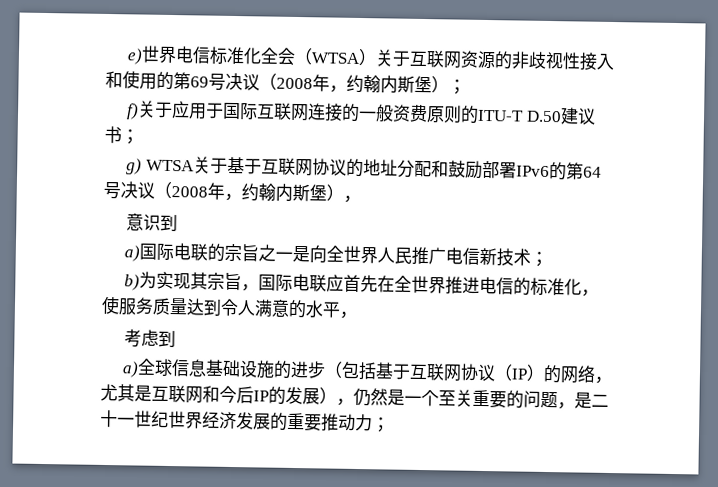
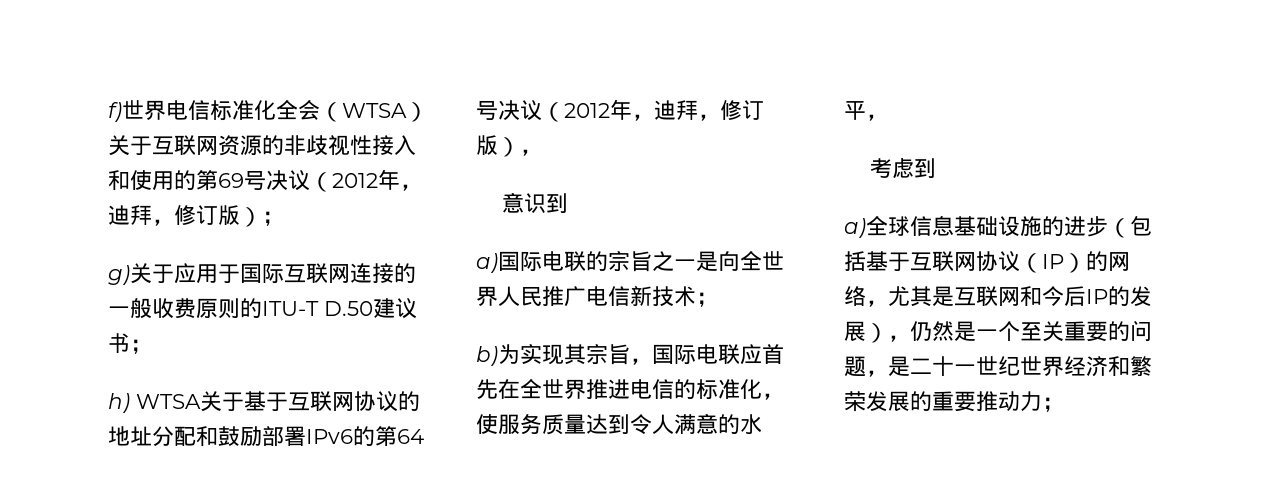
- e)世界电信标准化全会（WTSA）关于互联网资源的非歧视性接入和使用的第69号决议（2008年，约翰内斯堡）；
+ f)世界电信标准化全会（WTSA）关于互联网资源的非歧视性接入和使用的第69号决议（2012年，迪拜，修订版）；
- f)关于应用于国际互联网连接的一般资费原则的ITU-T D.50建议书；
+ g)关于应用于国际互联网连接的一般收费原则的ITU-T D.50建议书；
- g) WTSA关于基于互联网协议的地址分配和鼓励部署IPv6的第64号决议（2008年，约翰内斯堡），
+ h) WTSA关于基于互联网协议的地址分配和鼓励部署IPv6的第64号决议（2012年，迪拜，修订版），
- a)全球信息基础设施的进步（包括基于互联网协议（IP）的网络，尤其是互联网和今后IP的发展），仍然是一个至关重要的问题，是二十一世纪世界经济发展的重要推动力；
+ a)全球信息基础设施的进步（包括基于互联网协议（IP）的网络，尤其是互联网和今后IP的发展），仍然是一个至关重要的问题，是二十一世纪世界经济和繁荣发展的重要推动力；

